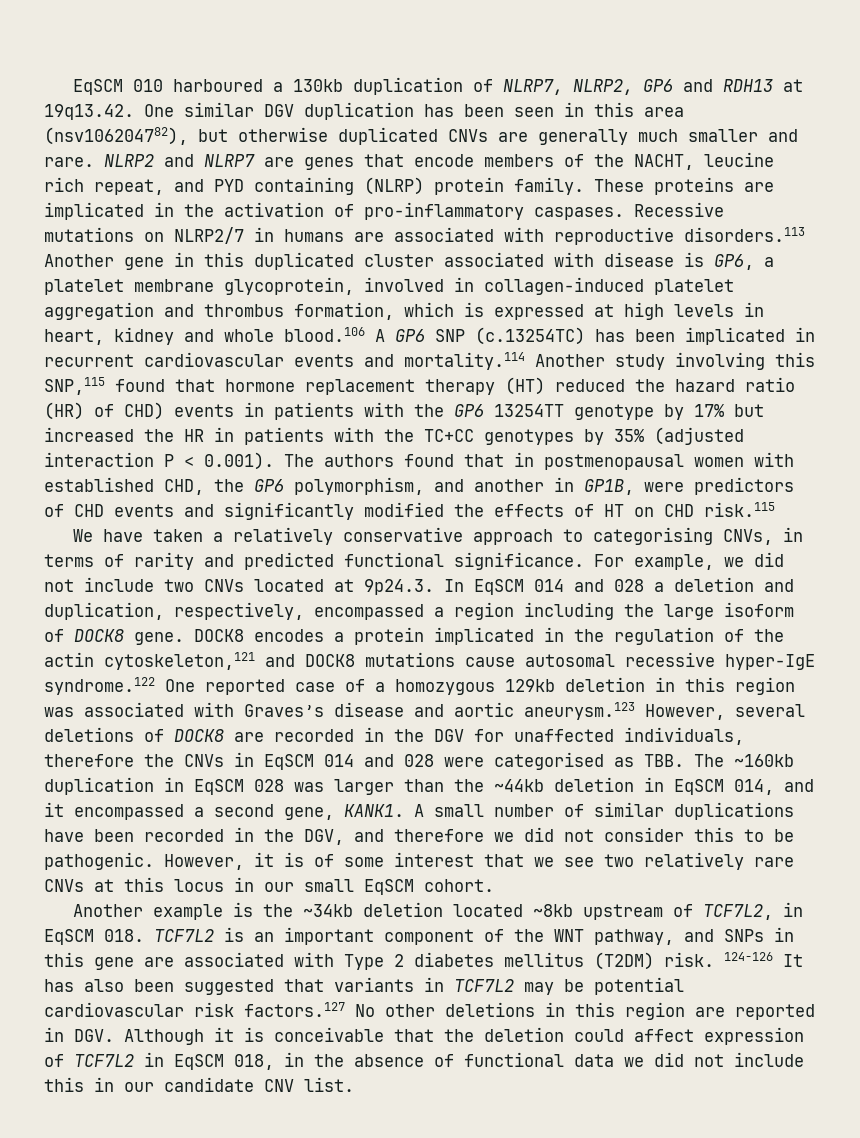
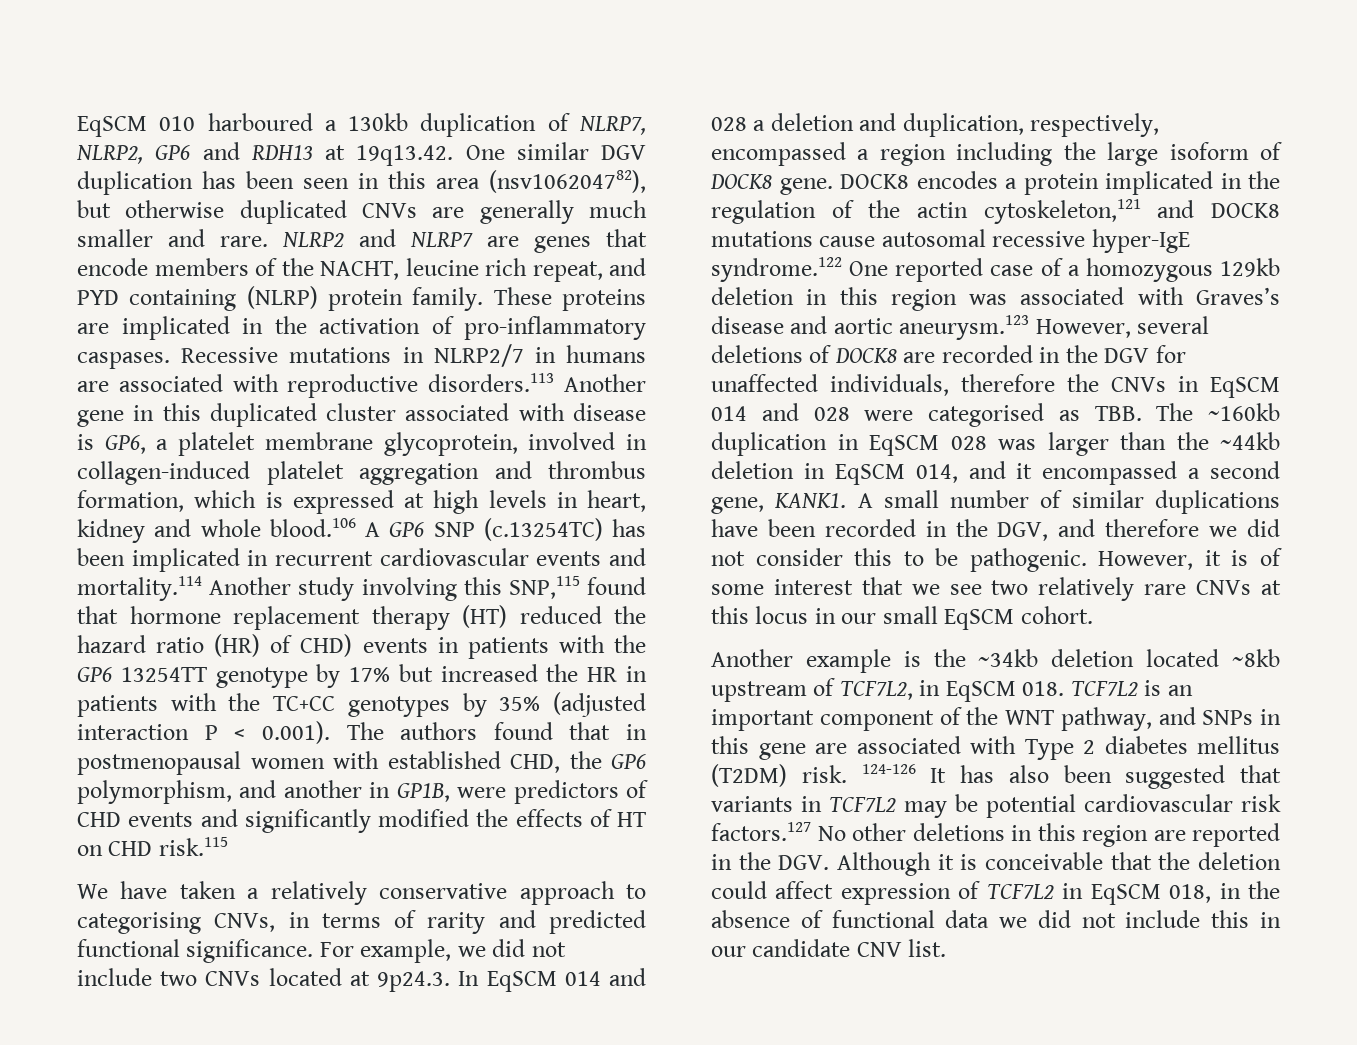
- Recessive mutations on NLRP2/7 in humans are associated with reproductive disorders.113 Another gene in this duplicated cluster associated with disease is GP6, a platelet membrane glycoprotein, involved in collagen-induced platelet aggregation and thrombus formation, which is expressed at high levels in heart, kidney and whole blood.106 A GP6 SNP (c.13254TC) has been implicated in recurrent cardiovascular events and mortality.114 Another study involving this SNP,115 found that hormone replacement therapy (HT) reduced the hazard ratio (HR) of CHD) events in patients with the GP6 13254TT genotype by 17% but increased the HR in patients with the TC+CC genotypes by 35% (adjusted interaction P < 0.001). The authors found that in postmenopausal women with established CHD, the GP6 polymorphism, and another in GP1B, were predictors of CHD events and significantly modified the effects of HT on CHD risk.115
+ Recessive mutations in NLRP2/7 in humans are associated with reproductive disorders.113 Another gene in this duplicated cluster associated with disease is GP6, a platelet membrane glycoprotein, involved in collagen-induced platelet aggregation and thrombus formation, which is expressed at high levels in heart, kidney and whole blood.106 A GP6 SNP (c.13254TC) has been implicated in recurrent cardiovascular events and mortality.114 Another study involving this SNP,115 found that hormone replacement therapy (HT) reduced the hazard ratio (HR) of CHD) events in patients with the GP6 13254TT genotype by 17% but increased the HR in patients with the TC+CC genotypes by 35% (adjusted interaction P < 0.001). The authors found that in postmenopausal women with established CHD, the GP6 polymorphism, and another in GP1B, were predictors of CHD events and significantly modified the effects of HT on CHD risk.115
- 124-126 It has also been suggested that variants in TCF7L2 may be potential cardiovascular risk factors.127 No other deletions in this region are reported in DGV. Although it is conceivable that the deletion could affect expression of TCF7L2 in EqSCM 018, in the absence of functional data we did not include this in our candidate CNV list.
+ 124-126 It has also been suggested that variants in TCF7L2 may be potential cardiovascular risk factors.127 No other deletions in this region are reported in the DGV. Although it is conceivable that the deletion could affect expression of TCF7L2 in EqSCM 018, in the absence of functional data we did not include this in our candidate CNV list.

